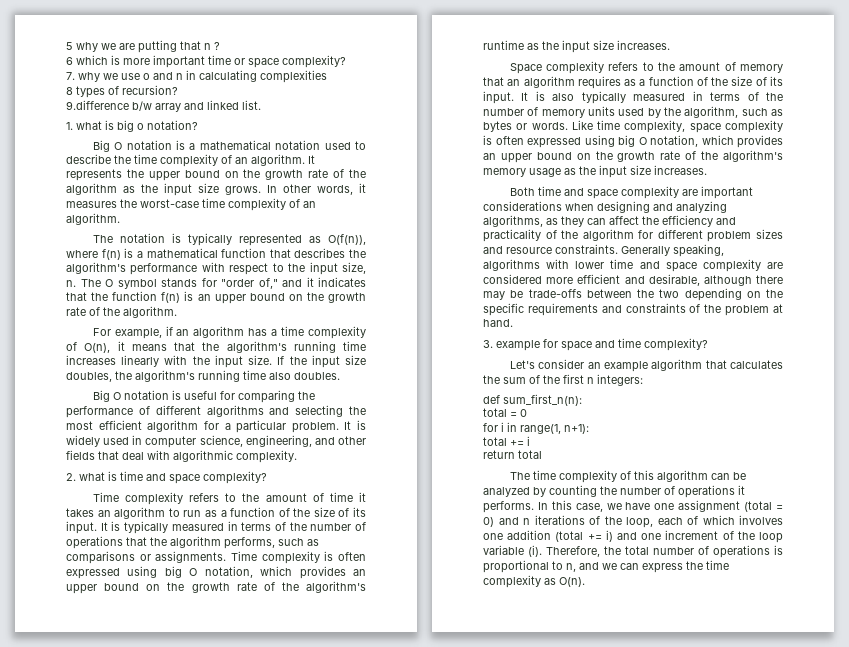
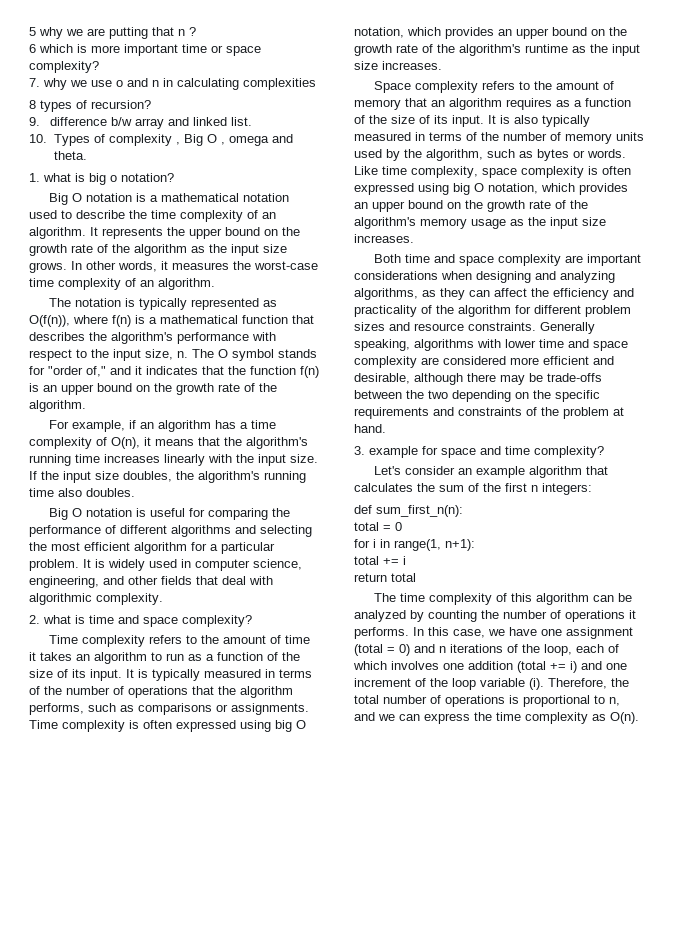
- 9.difference b/w array and linked list.
+ 9. difference b/w array and linked list.
+ 10. Types of complexity , Big O , omega and theta.

